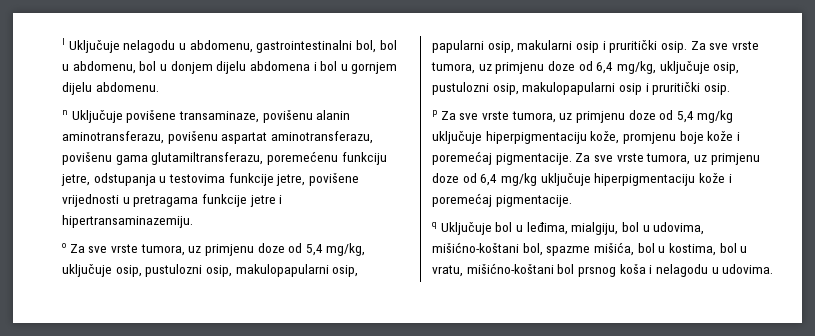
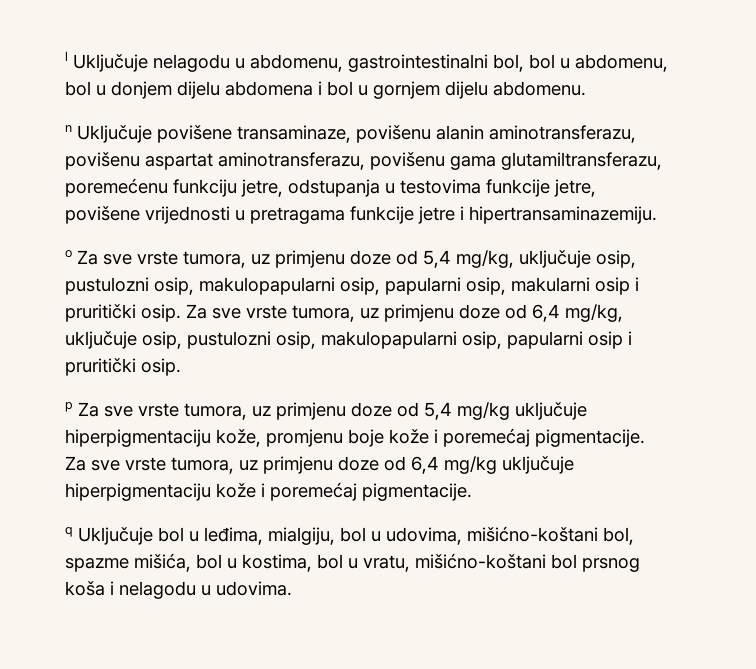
- Za sve vrste tumora, uz primjenu doze od 6,4 mg/kg, uključuje osip, pustulozni osip, makulopapularni osip i pruritički osip.
+ Za sve vrste tumora, uz primjenu doze od 6,4 mg/kg, uključuje osip, pustulozni osip, makulopapularni osip, papularni osip i pruritički osip.

